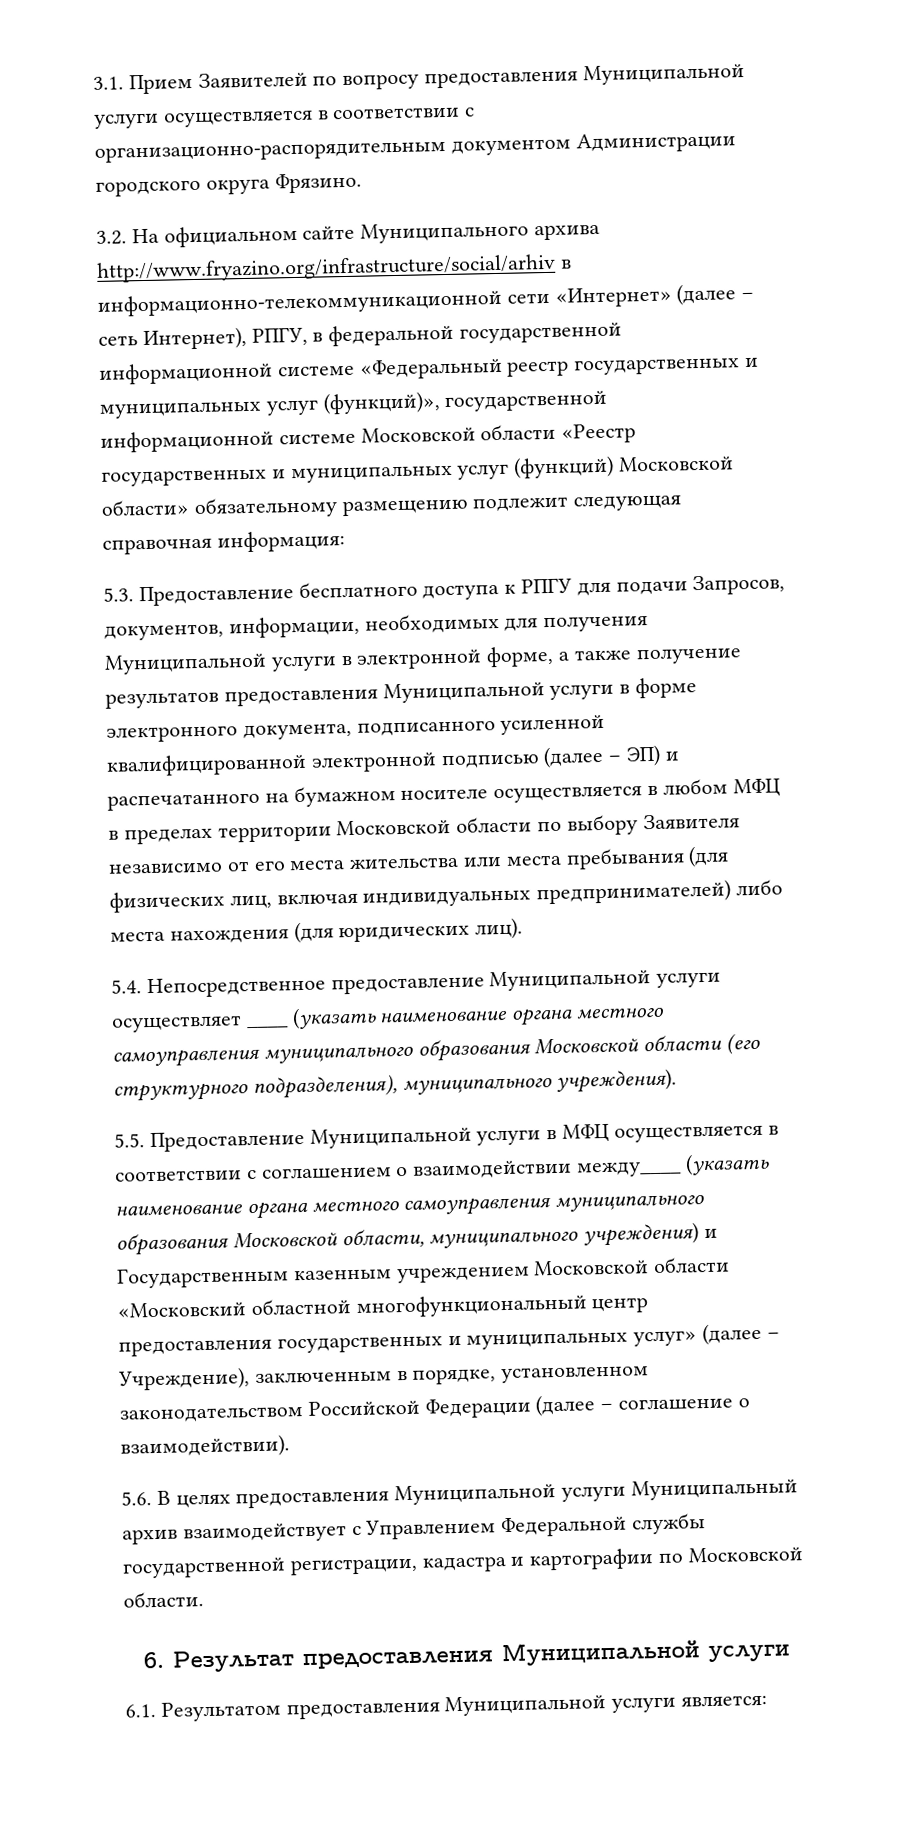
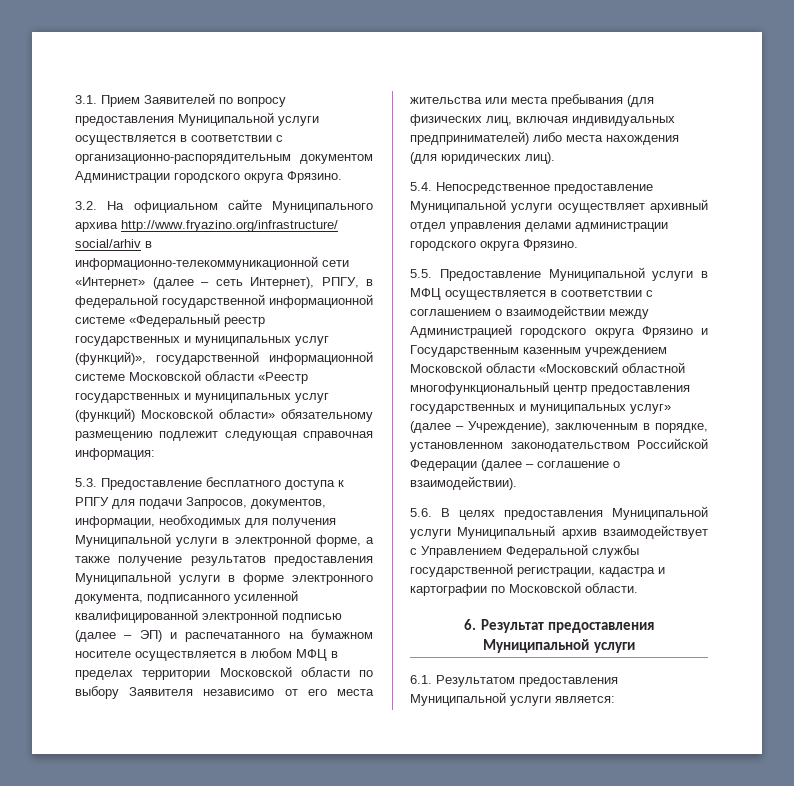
- 3.2. На официальном сайте Муниципального архива http://www.fryazino.org/infrastructure/social/arhiv в информационно-телекоммуникационной сети «Интернет» (далее – сеть Интернет), РПГУ, в федеральной государственной информационной системе «Федеральный реестр государственных и муниципальных услуг (функций)», государственной информационной системе Московской области «Реестр государственных и муниципальных услуг (функций) Московской области» обязательному размещению подлежит следующая справочная информация:
+ 3.2. На официальном сайте Муниципального архива http://www.fryazino.org/infrastructure/ social/arhiv в информационно-телекоммуникационной сети «Интернет» (далее – сеть Интернет), РПГУ, в федеральной государственной информационной системе «Федеральный реестр государственных и муниципальных услуг (функций)», государственной информационной системе Московской области «Реестр государственных и муниципальных услуг (функций) Московской области» обязательному размещению подлежит следующая справочная информация:
- 5.4. Непосредственное предоставление Муниципальной услуги осуществляет ____ (указать наименование органа местного самоуправления муниципального образования Московской области (его структурного подразделения), муниципального учреждения).
+ 5.4. Непосредственное предоставление Муниципальной услуги осуществляет архивный отдел управления делами администрации городского округа Фрязино.
- 5.5. Предоставление Муниципальной услуги в МФЦ осуществляется в соответствии с соглашением о взаимодействии между____ (указать наименование органа местного самоуправления муниципального образования Московской области, муниципального учреждения) и Государственным казенным учреждением Московской области «Московский областной многофункциональный центр предоставления государственных и муниципальных услуг» (далее – Учреждение), заключенным в порядке, установленном законодательством Российской Федерации (далее – соглашение о взаимодействии).
+ 5.5. Предоставление Муниципальной услуги в МФЦ осуществляется в соответствии с соглашением о взаимодействии между Администрацией городского округа Фрязино и Государственным казенным учреждением Московской области «Московский областной многофункциональный центр предоставления государственных и муниципальных услуг» (далее – Учреждение), заключенным в порядке, установленном законодательством Российской Федерации (далее – соглашение о взаимодействии).

